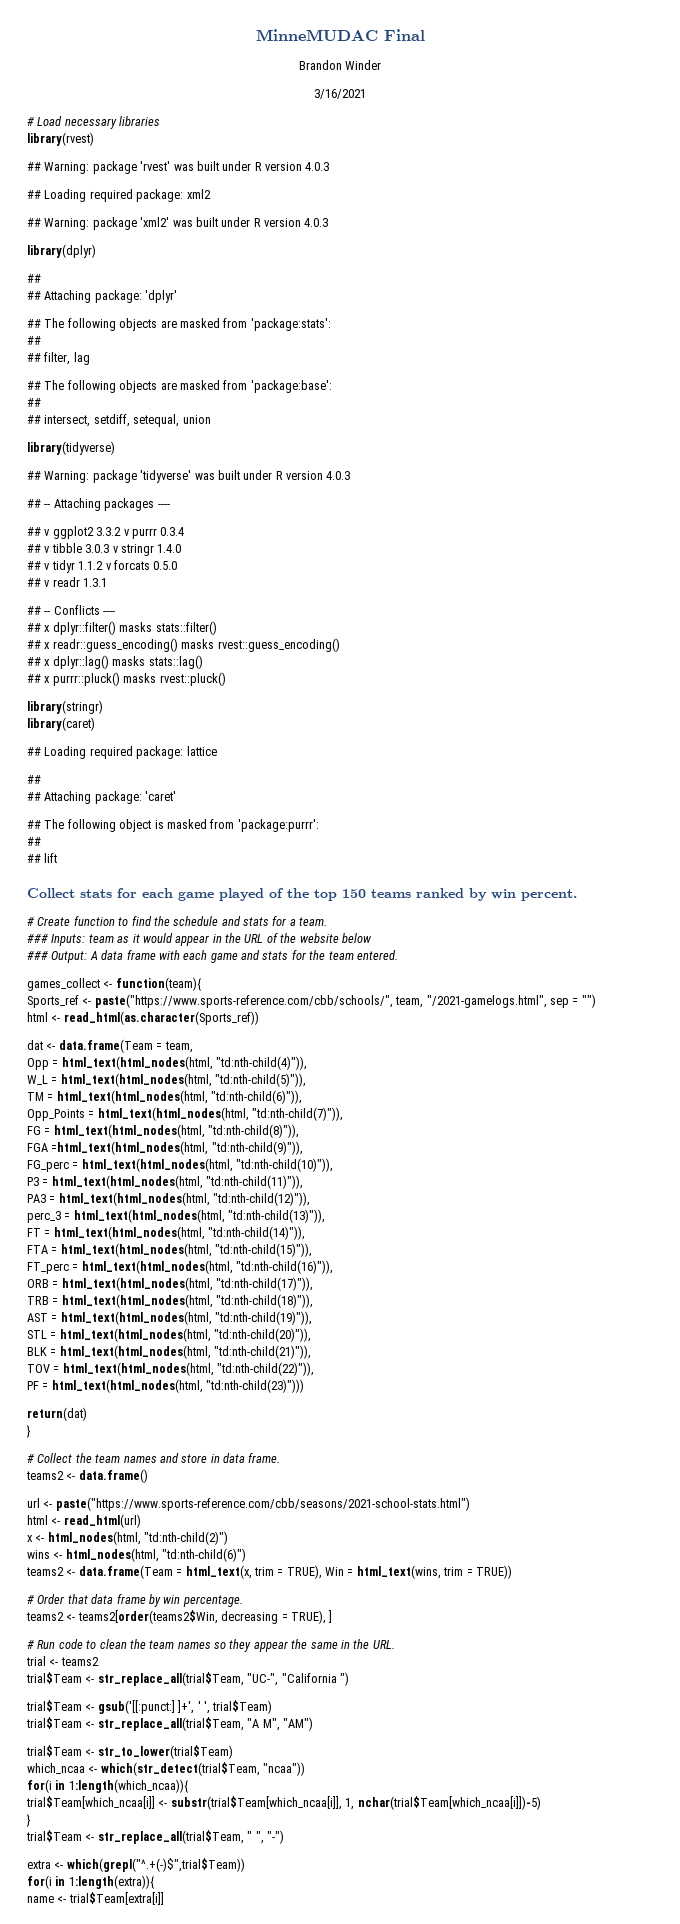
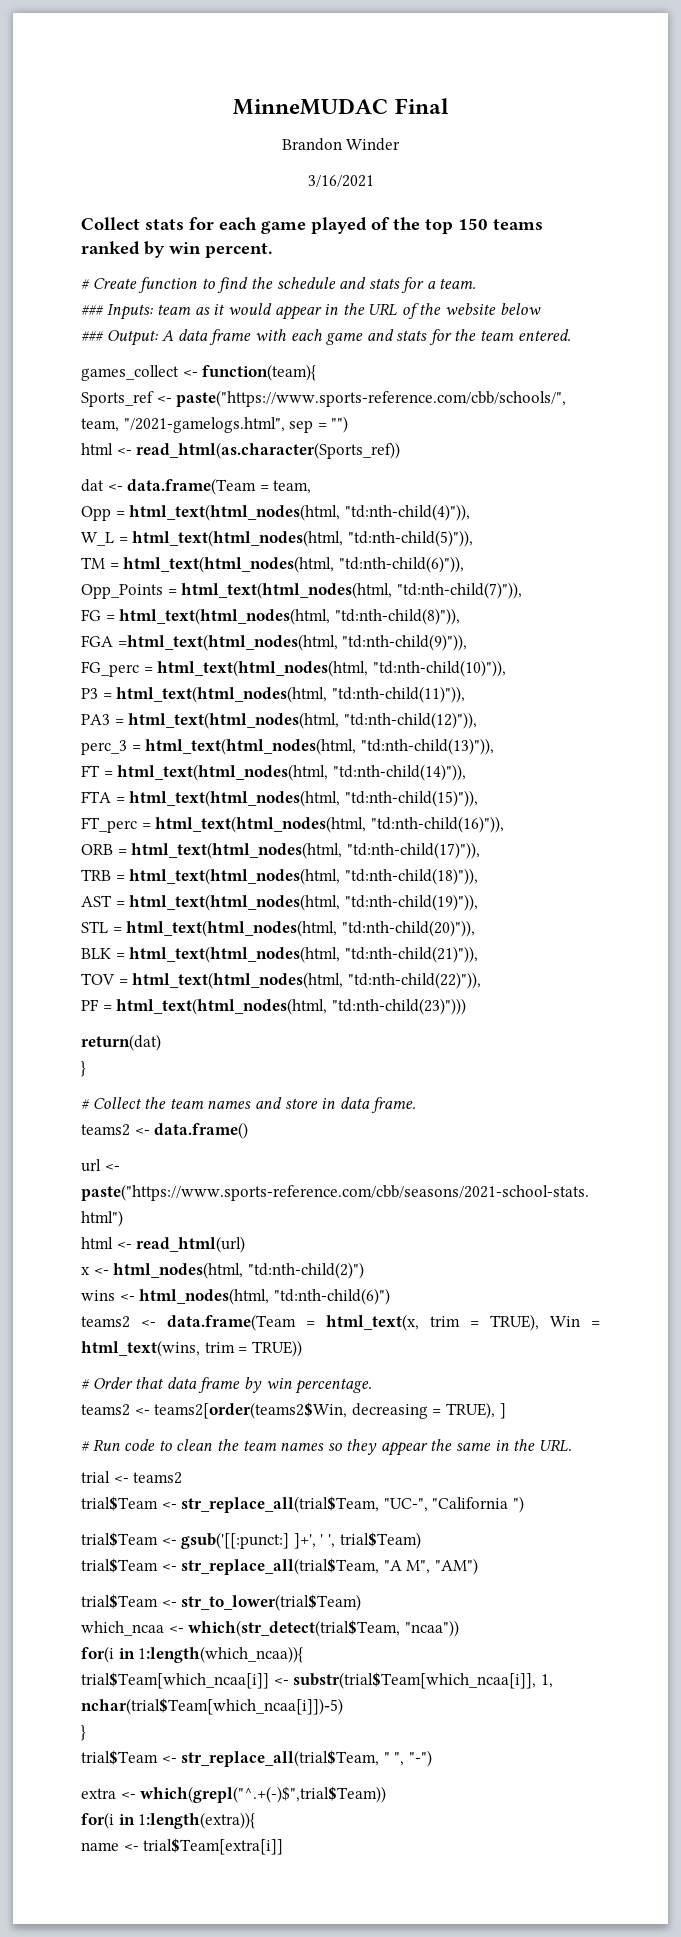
- # Load necessary libraries
- library(rvest)
- ## Warning: package 'rvest' was built under R version 4.0.3
- ## Loading required package: xml2
- ## Warning: package 'xml2' was built under R version 4.0.3
- library(dplyr)
- ##
- ## Attaching package: 'dplyr'
- ## The following objects are masked from 'package:stats':
- ##
- ## filter, lag
- ## The following objects are masked from 'package:base':
- ##
- ## intersect, setdiff, setequal, union
- library(tidyverse)
- ## Warning: package 'tidyverse' was built under R version 4.0.3
- ## -- Attaching packages ----
- ## v ggplot2 3.3.2 v purrr 0.3.4
- ## v tibble 3.0.3 v stringr 1.4.0
- ## v tidyr 1.1.2 v forcats 0.5.0
- ## v readr 1.3.1
- ## -- Conflicts ----
- ## x dplyr::filter() masks stats::filter()
- ## x readr::guess_encoding() masks rvest::guess_encoding()
- ## x dplyr::lag() masks stats::lag()
- ## x purrr::pluck() masks rvest::pluck()
- library(stringr)
- library(caret)
- ## Loading required package: lattice
- ##
- ## Attaching package: 'caret'
- ## The following object is masked from 'package:purrr':
- ##
- ## lift

